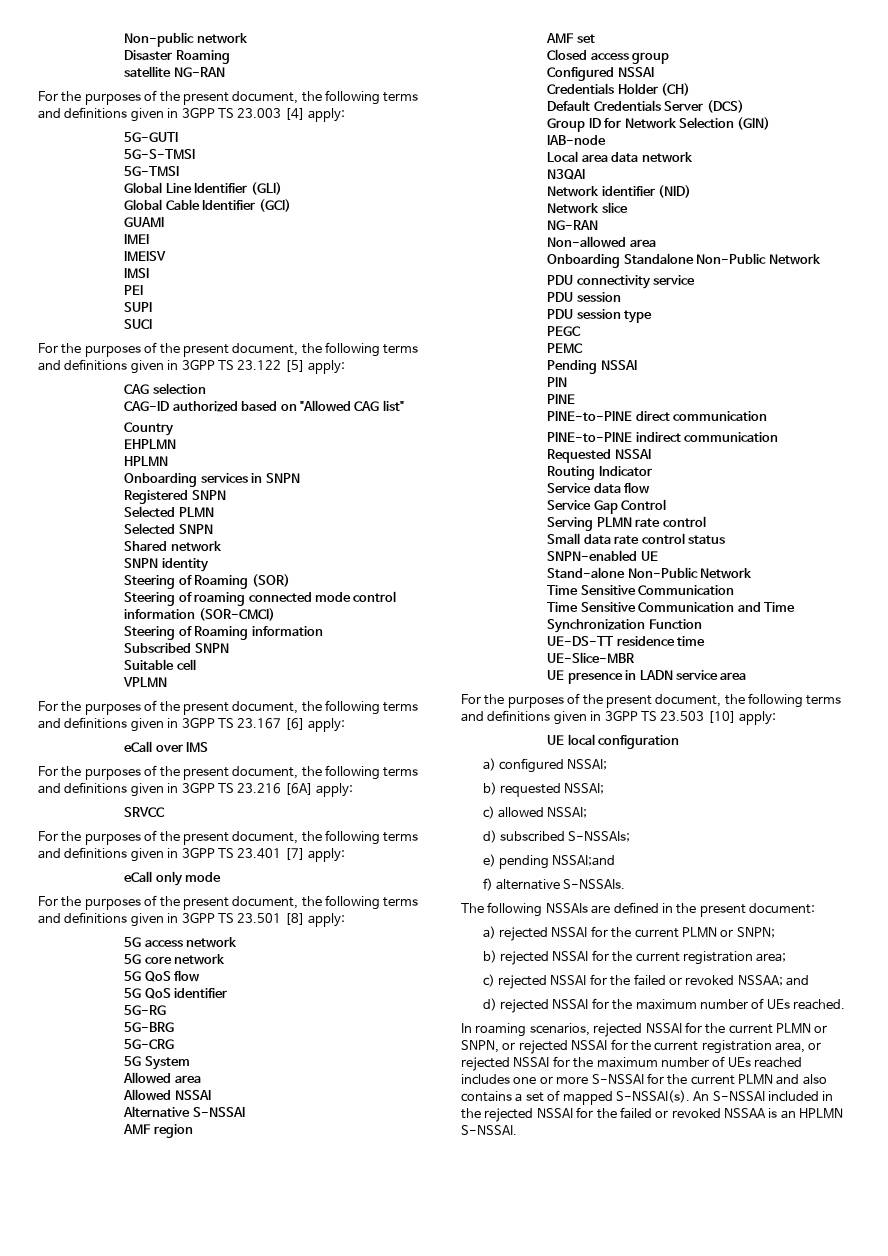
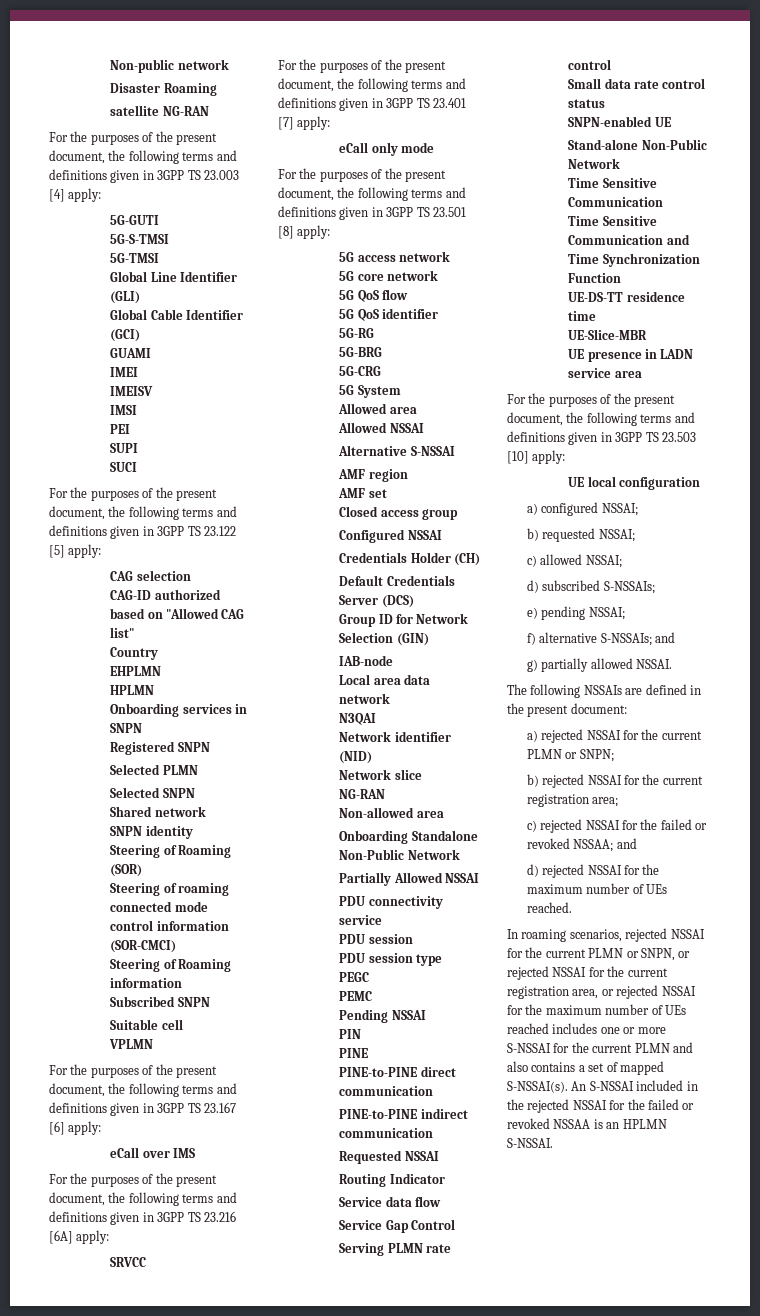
+ Partially Allowed NSSAI
- e) pending NSSAI;and
+ e) pending NSSAI;
- f) alternative S-NSSAIs.
+ f) alternative S-NSSAIs; and
+ g) partially allowed NSSAI.

